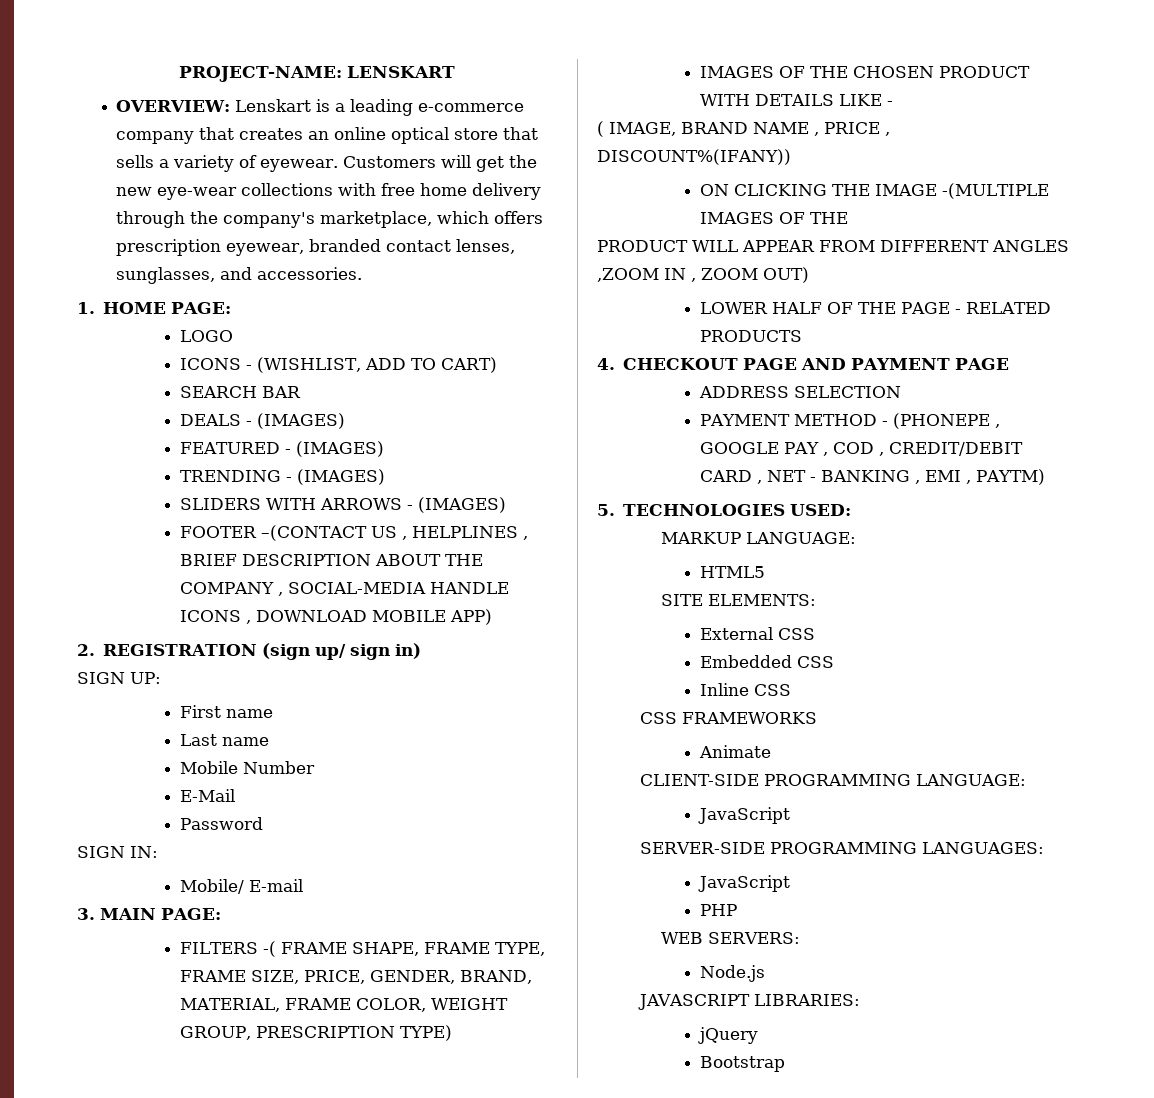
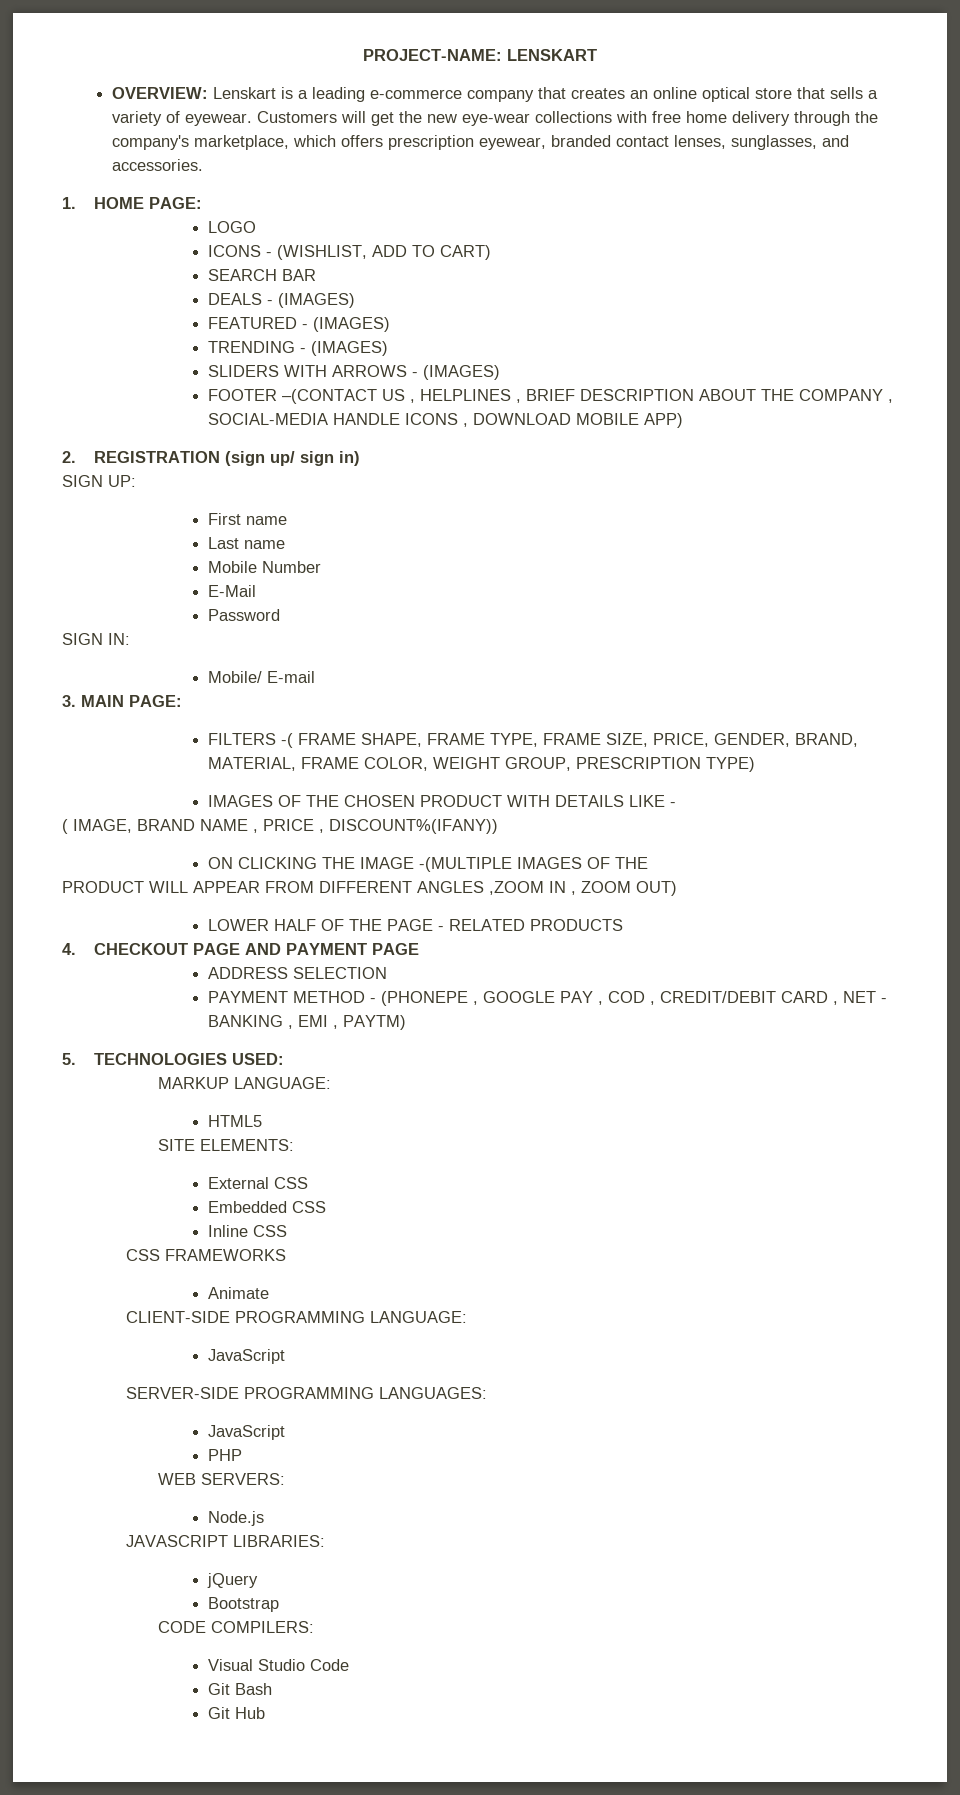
+ CODE COMPILERS:
+ Visual Studio Code
+ Git Bash
+ Git Hub

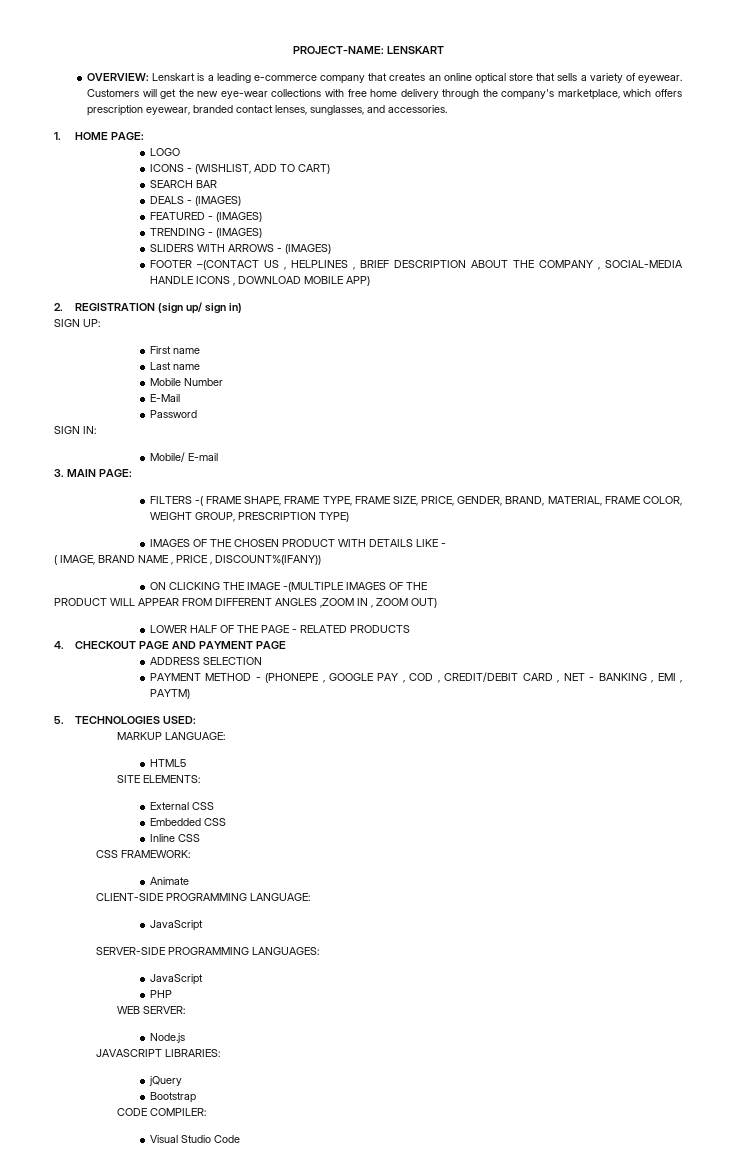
- CSS FRAMEWORKS
+ CSS FRAMEWORK:
- WEB SERVERS:
+ WEB SERVER:
- CODE COMPILERS:
+ CODE COMPILER:
- Git Bash
- Git Hub

